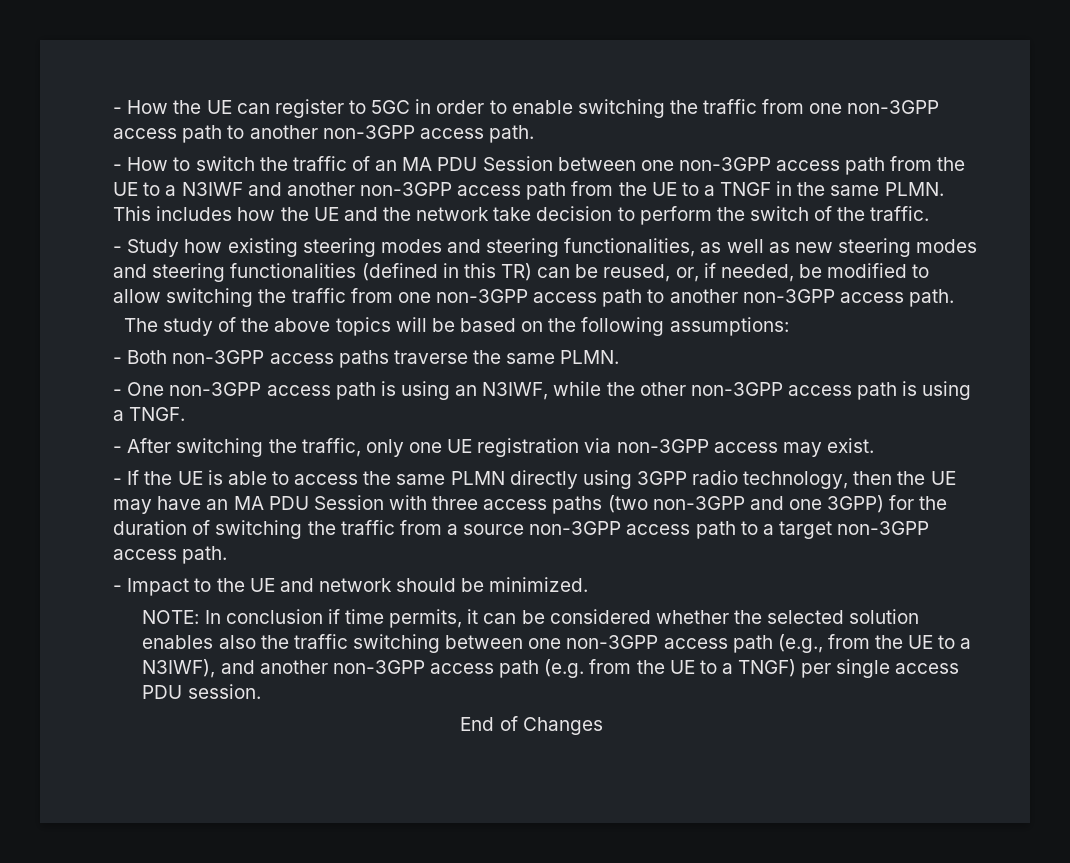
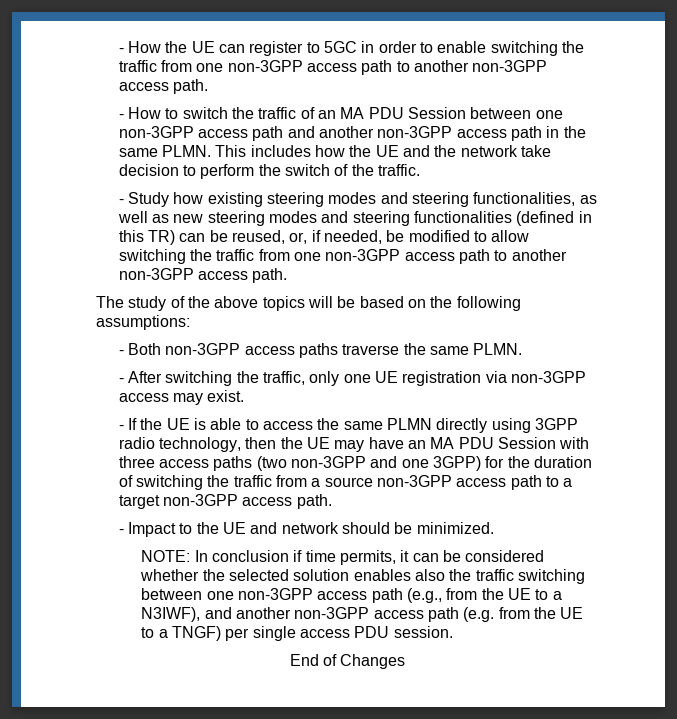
- - How to switch the traffic of an MA PDU Session between one non-3GPP access path from the UE to a N3IWF and another non-3GPP access path from the UE to a TNGF in the same PLMN.
+ - How to switch the traffic of an MA PDU Session between one non-3GPP access path and another non-3GPP access path in the same PLMN.
- - One non-3GPP access path is using an N3IWF, while the other non-3GPP access path is using a TNGF.

